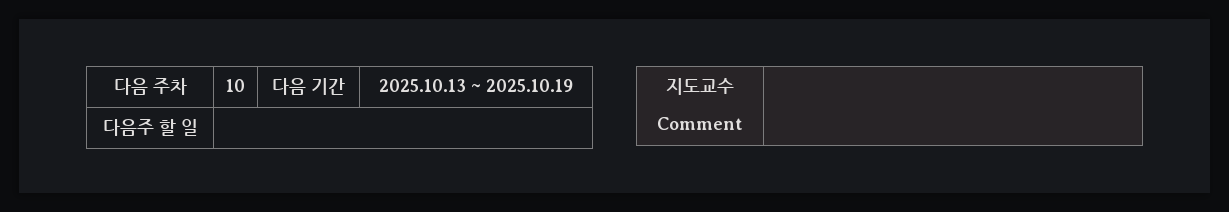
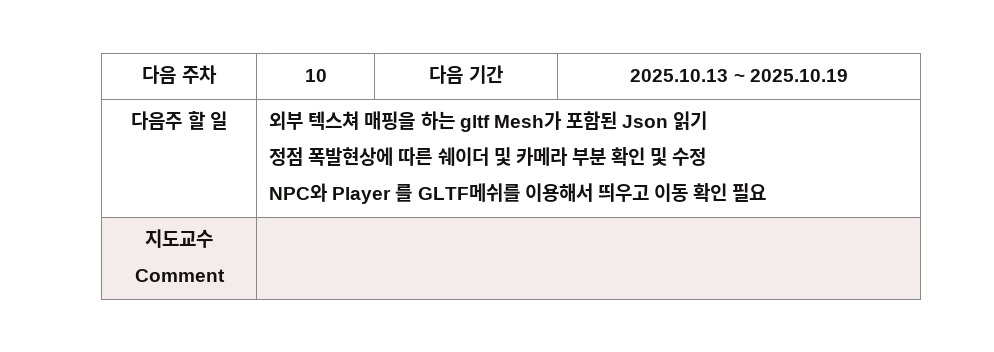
- 다음주 할 일 |
+ 다음주 할 일 | 외부 텍스쳐 매핑을 하는 gltf Mesh가 포함된 Json 읽기
+ 정점 폭발현상에 따른 쉐이더 및 카메라 부분 확인 및 수정
+ NPC와 Player 를 GLTF메쉬를 이용해서 띄우고 이동 확인 필요

